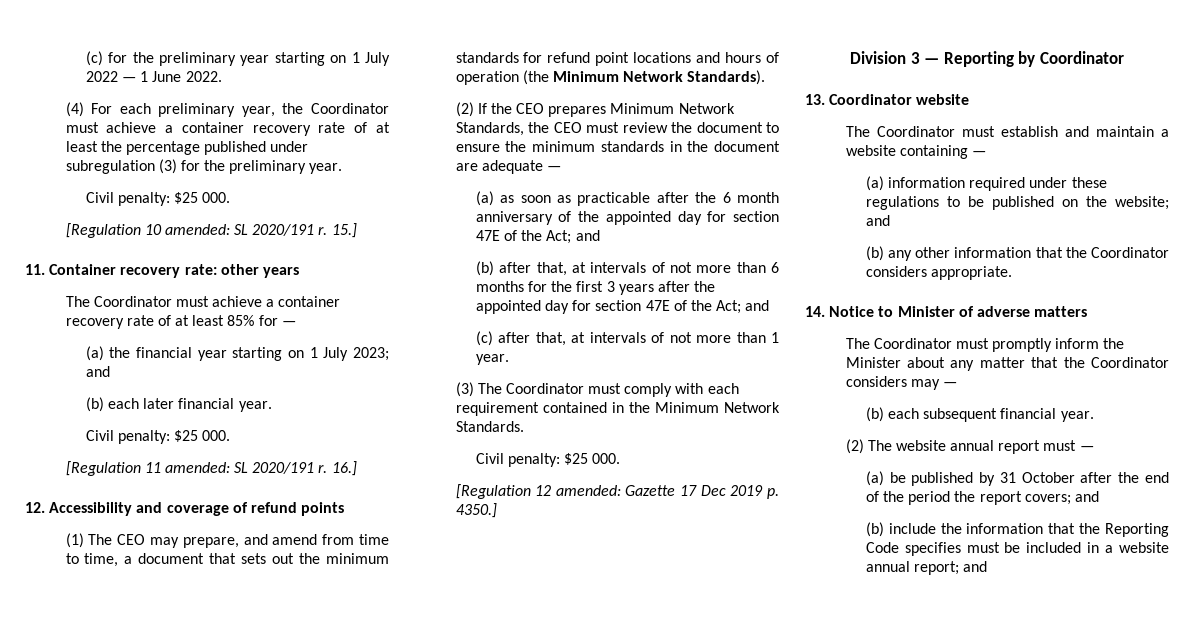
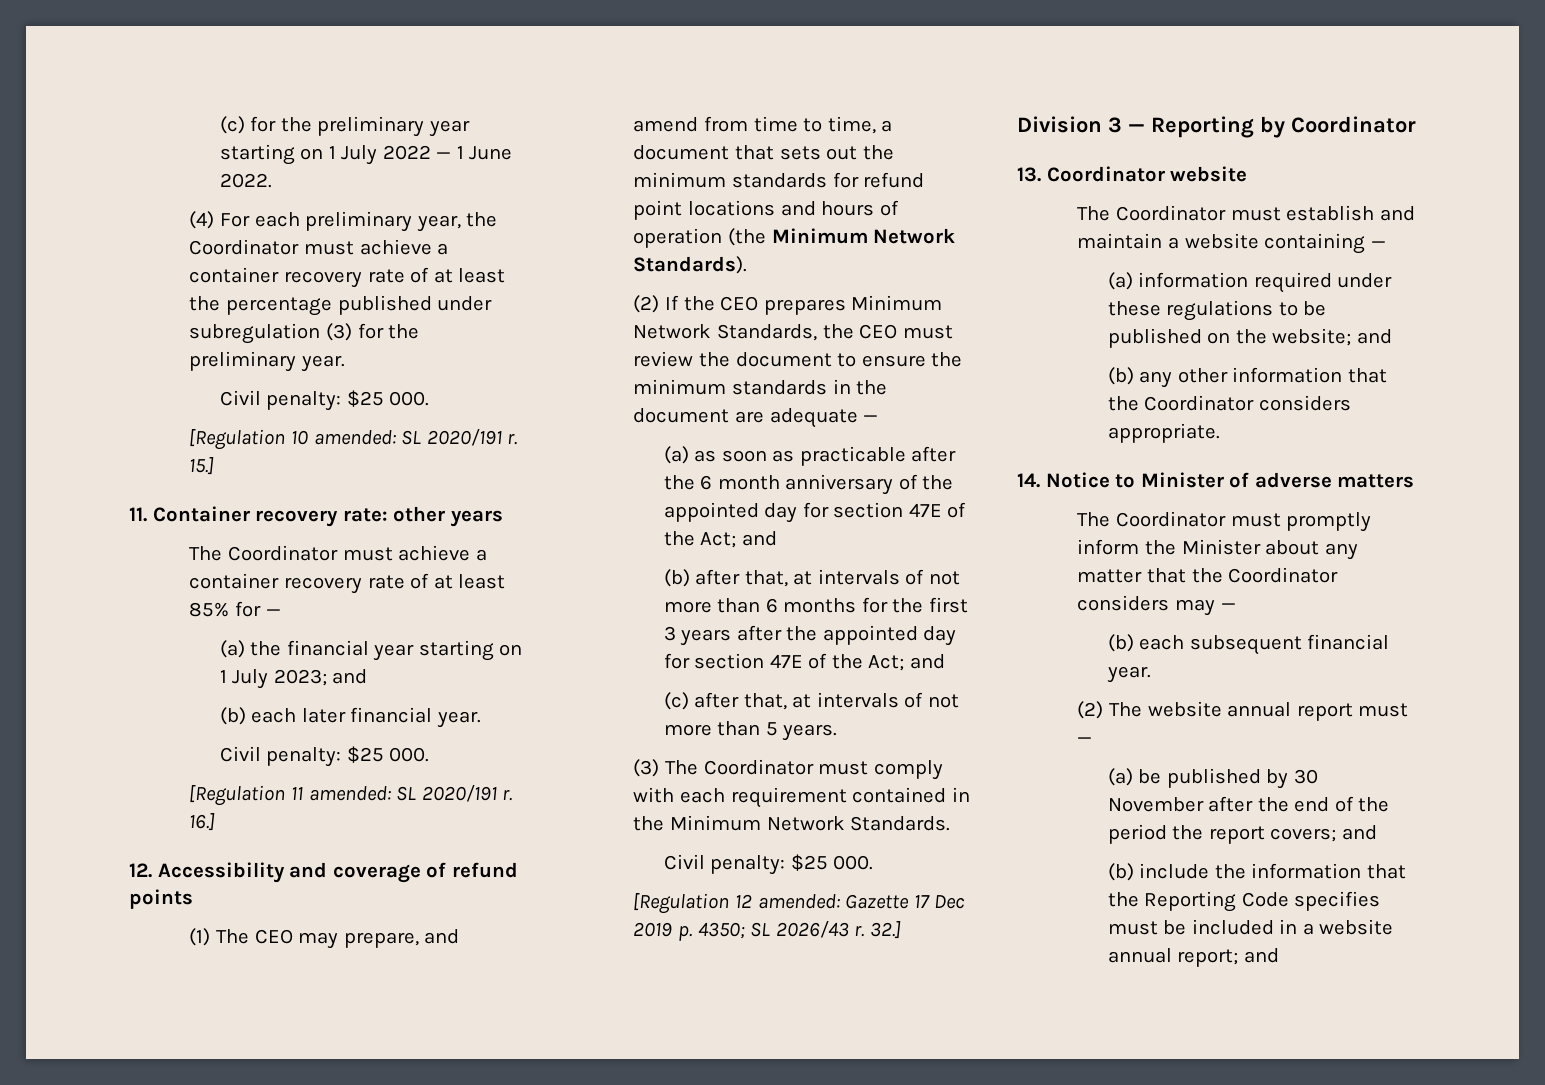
- (c) after that, at intervals of not more than 1 year.
+ (c) after that, at intervals of not more than 5 years.
- [Regulation 12 amended: Gazette 17 Dec 2019 p. 4350.]
+ [Regulation 12 amended: Gazette 17 Dec 2019 p. 4350; SL 2026/43 r. 32.]
- (a) be published by 31 October after the end of the period the report covers; and
+ (a) be published by 30 November after the end of the period the report covers; and

